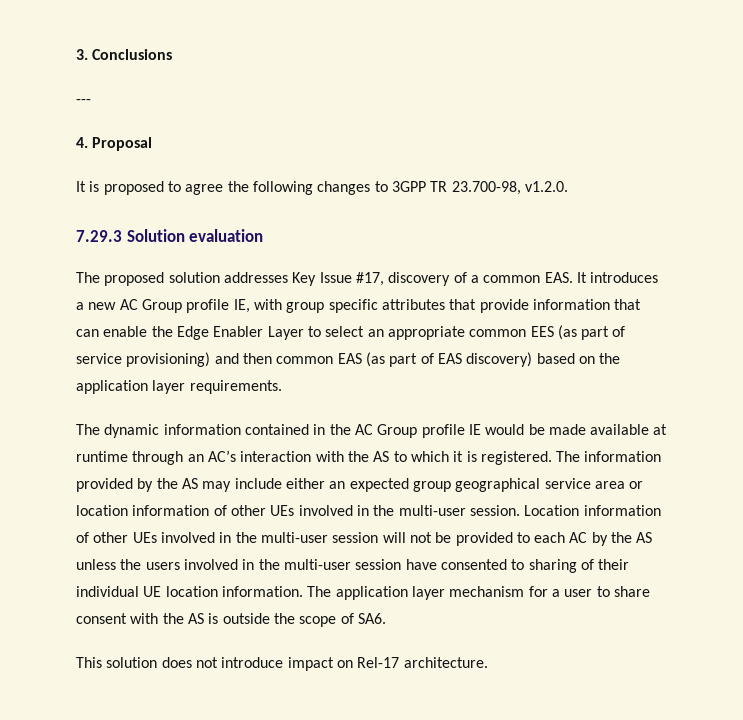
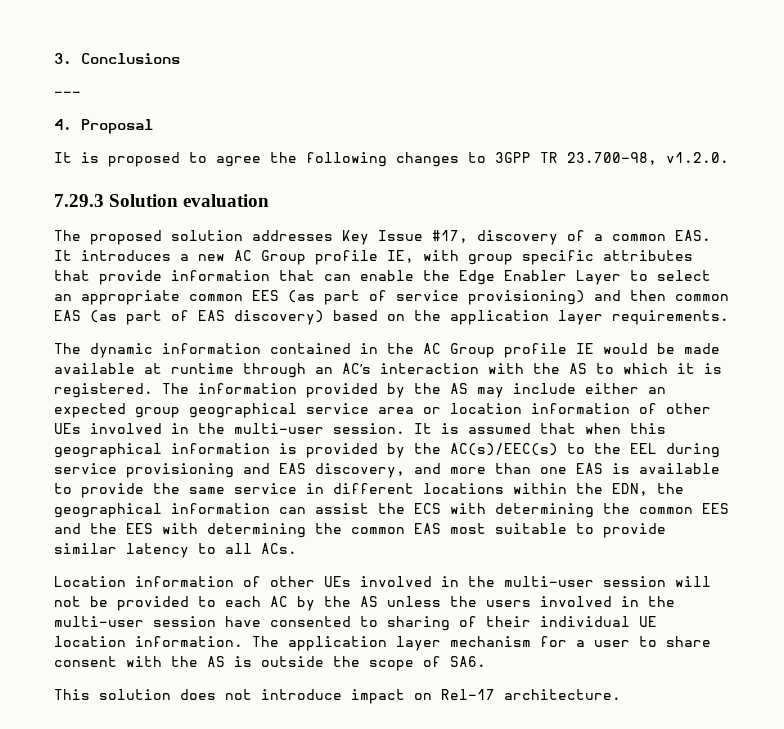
- The information provided by the AS may include either an expected group geographical service area or location information of other UEs involved in the multi-user session. Location information of other UEs involved in the multi-user session will not be provided to each AC by the AS unless the users involved in the multi-user session have consented to sharing of their individual UE location information.
+ The information provided by the AS may include either an expected group geographical service area or location information of other UEs involved in the multi-user session. It is assumed that when this geographical information is provided by the AC(s)/EEC(s) to the EEL during service provisioning and EAS discovery, and more than one EAS is available to provide the same service in different locations within the EDN, the geographical information can assist the ECS with determining the common EES and the EES with determining the common EAS most suitable to provide similar latency to all ACs.
+ Location information of other UEs involved in the multi-user session will not be provided to each AC by the AS unless the users involved in the multi-user session have consented to sharing of their individual UE location information.

